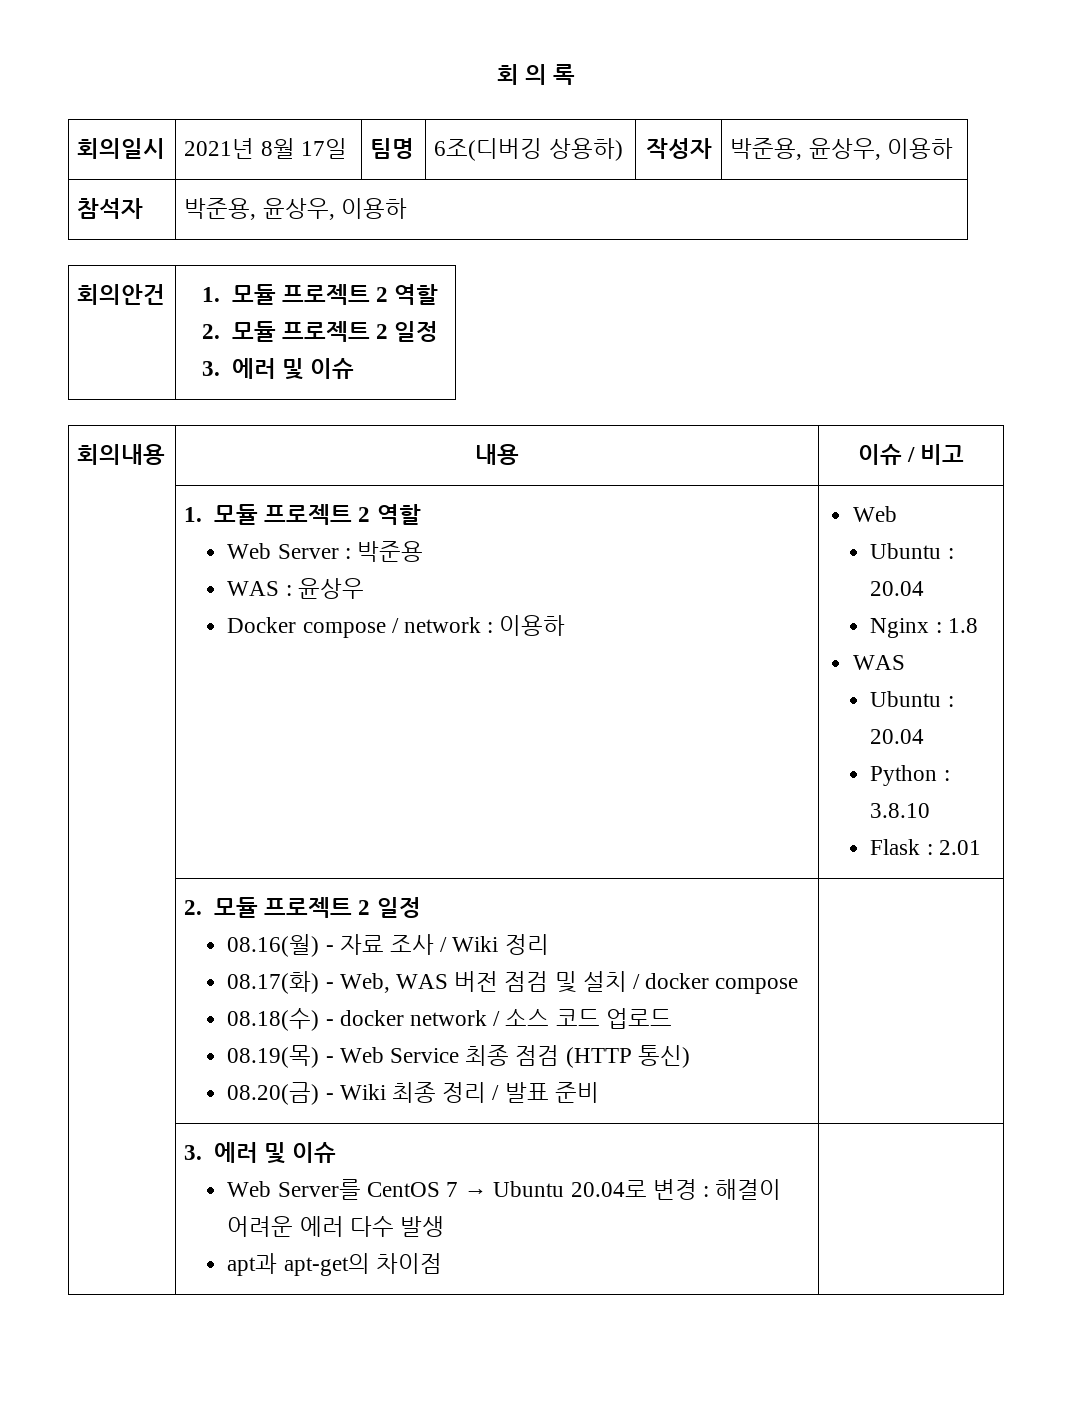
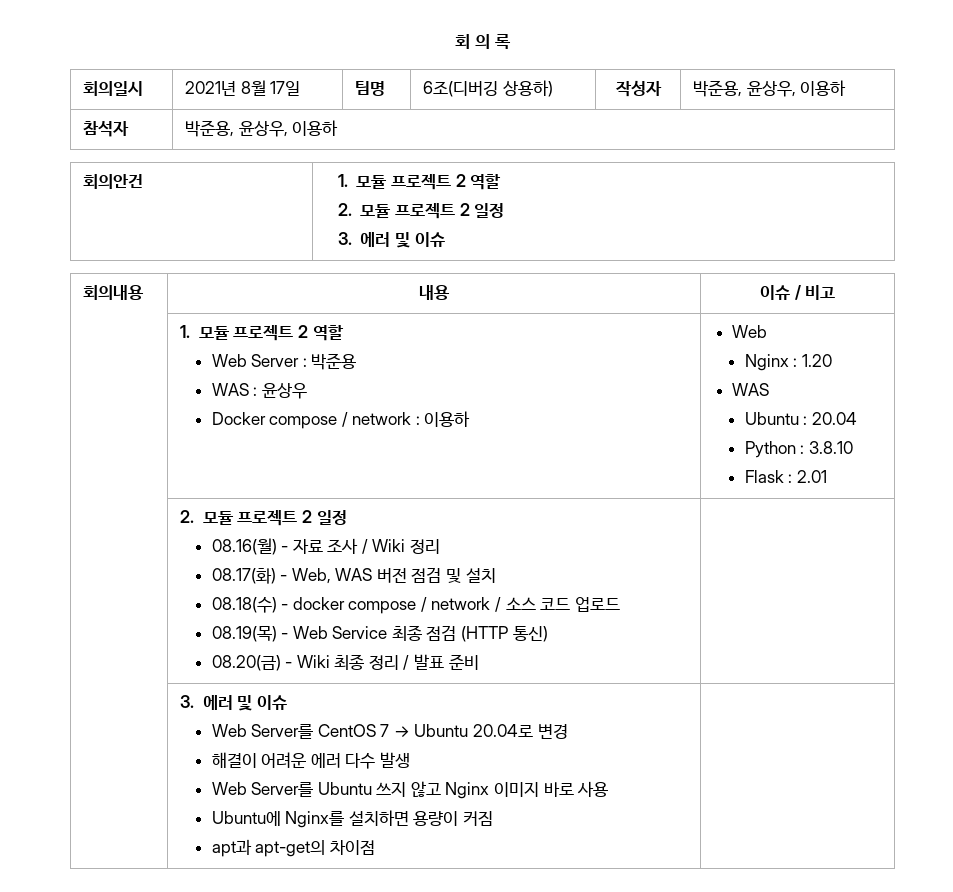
  회의내용 | 내용 | 이슈 / 비고
  | 1. 모듈 프로젝트 2 역할
  Web Server : 박준용
  WAS : 윤상우
  Docker compose / network : 이용하 | Web
- Ubuntu : 20.04
- Nginx : 1.8
+ Nginx : 1.20
- 08.17(화) - Web, WAS 버전 점검 및 설치 / docker compose
+ 08.17(화) - Web, WAS 버전 점검 및 설치
- 08.18(수) - docker network / 소스 코드 업로드
+ 08.18(수) - docker compose / network / 소스 코드 업로드
  | 3. 에러 및 이슈
- Web Server를 CentOS 7 → Ubuntu 20.04로 변경 : 해결이 어려운 에러 다수 발생
+ Web Server를 CentOS 7 → Ubuntu 20.04로 변경
+ 해결이 어려운 에러 다수 발생
+ Web Server를 Ubuntu 쓰지 않고 Nginx 이미지 바로 사용
+ Ubuntu에 Nginx를 설치하면 용량이 커짐

